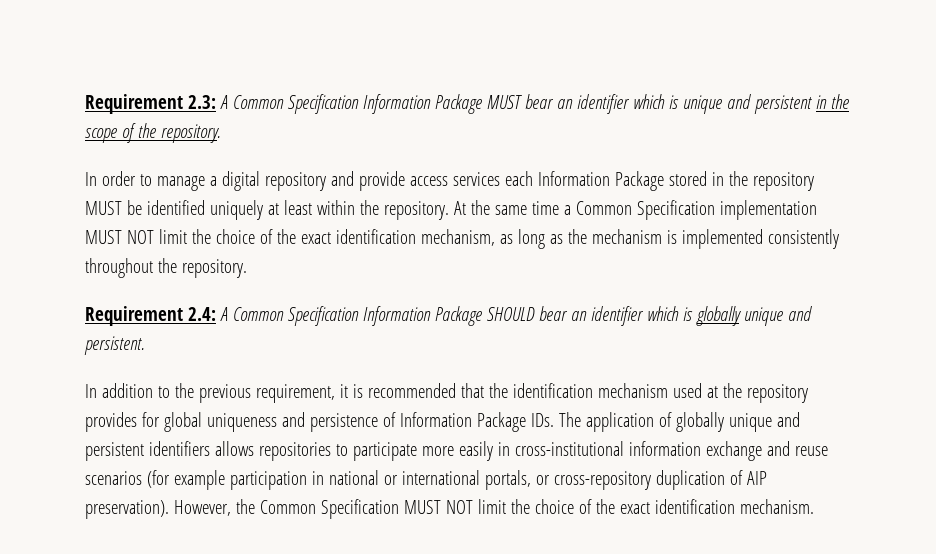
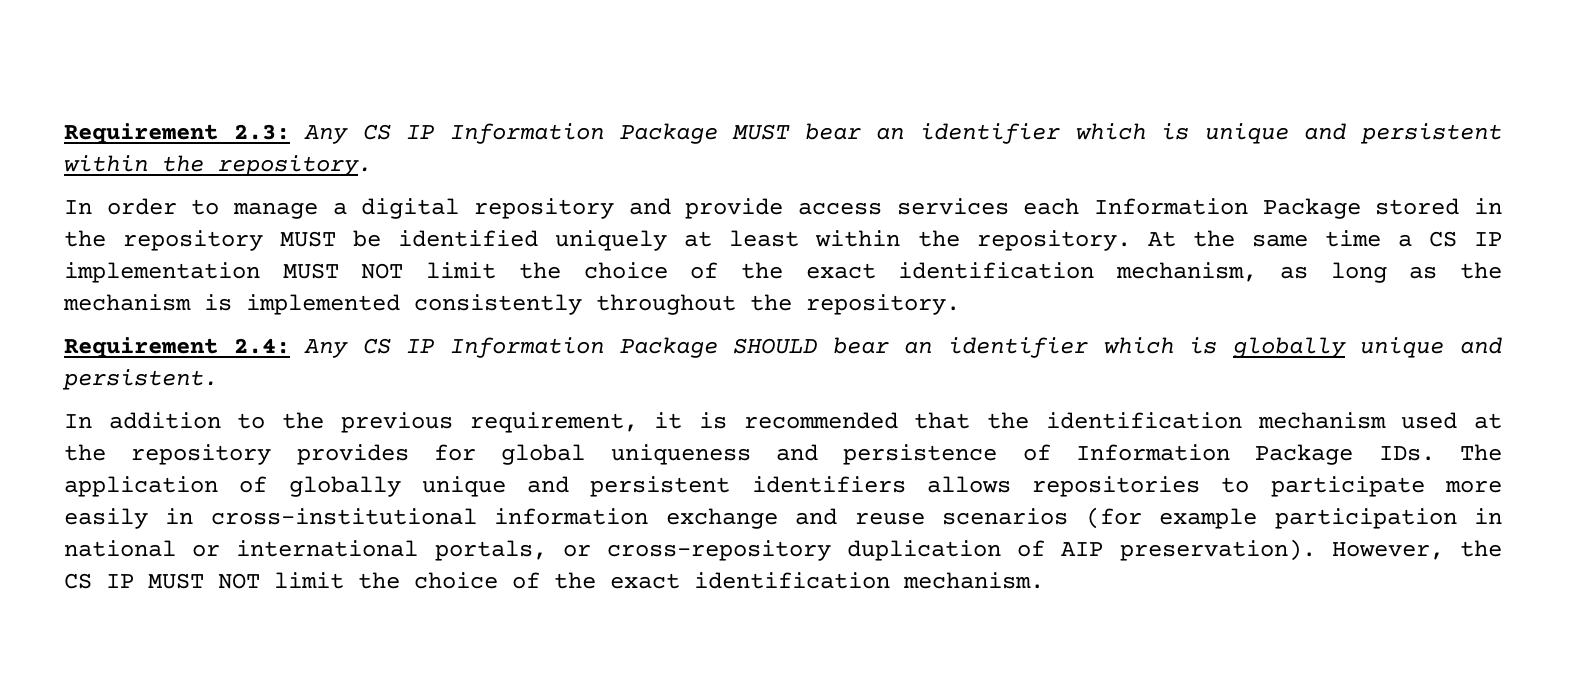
- Requirement 2.3: A Common Specification Information Package MUST bear an identifier which is unique and persistent in the scope of the repository.
+ Requirement 2.3: Any CS IP Information Package MUST bear an identifier which is unique and persistent within the repository.
- At the same time a Common Specification implementation MUST NOT limit the choice of the exact identification mechanism, as long as the mechanism is implemented consistently throughout the repository.
+ At the same time a CS IP implementation MUST NOT limit the choice of the exact identification mechanism, as long as the mechanism is implemented consistently throughout the repository.
- Requirement 2.4: A Common Specification Information Package SHOULD bear an identifier which is globally unique and persistent.
+ Requirement 2.4: Any CS IP Information Package SHOULD bear an identifier which is globally unique and persistent.
- However, the Common Specification MUST NOT limit the choice of the exact identification mechanism.
+ However, the CS IP MUST NOT limit the choice of the exact identification mechanism.

